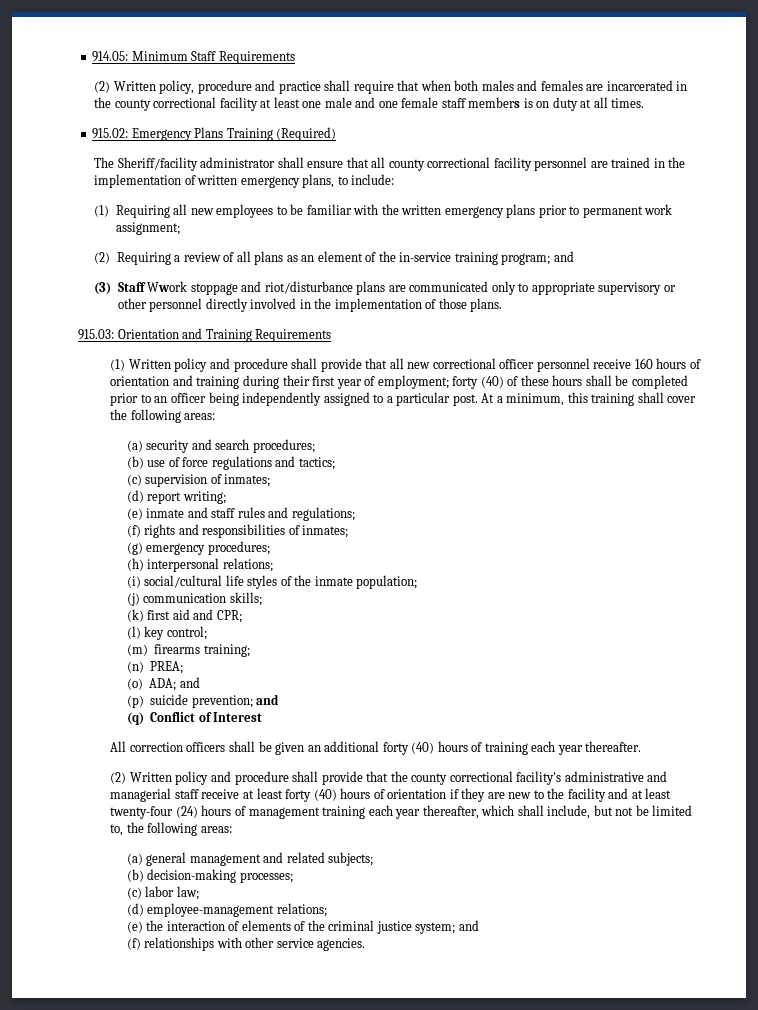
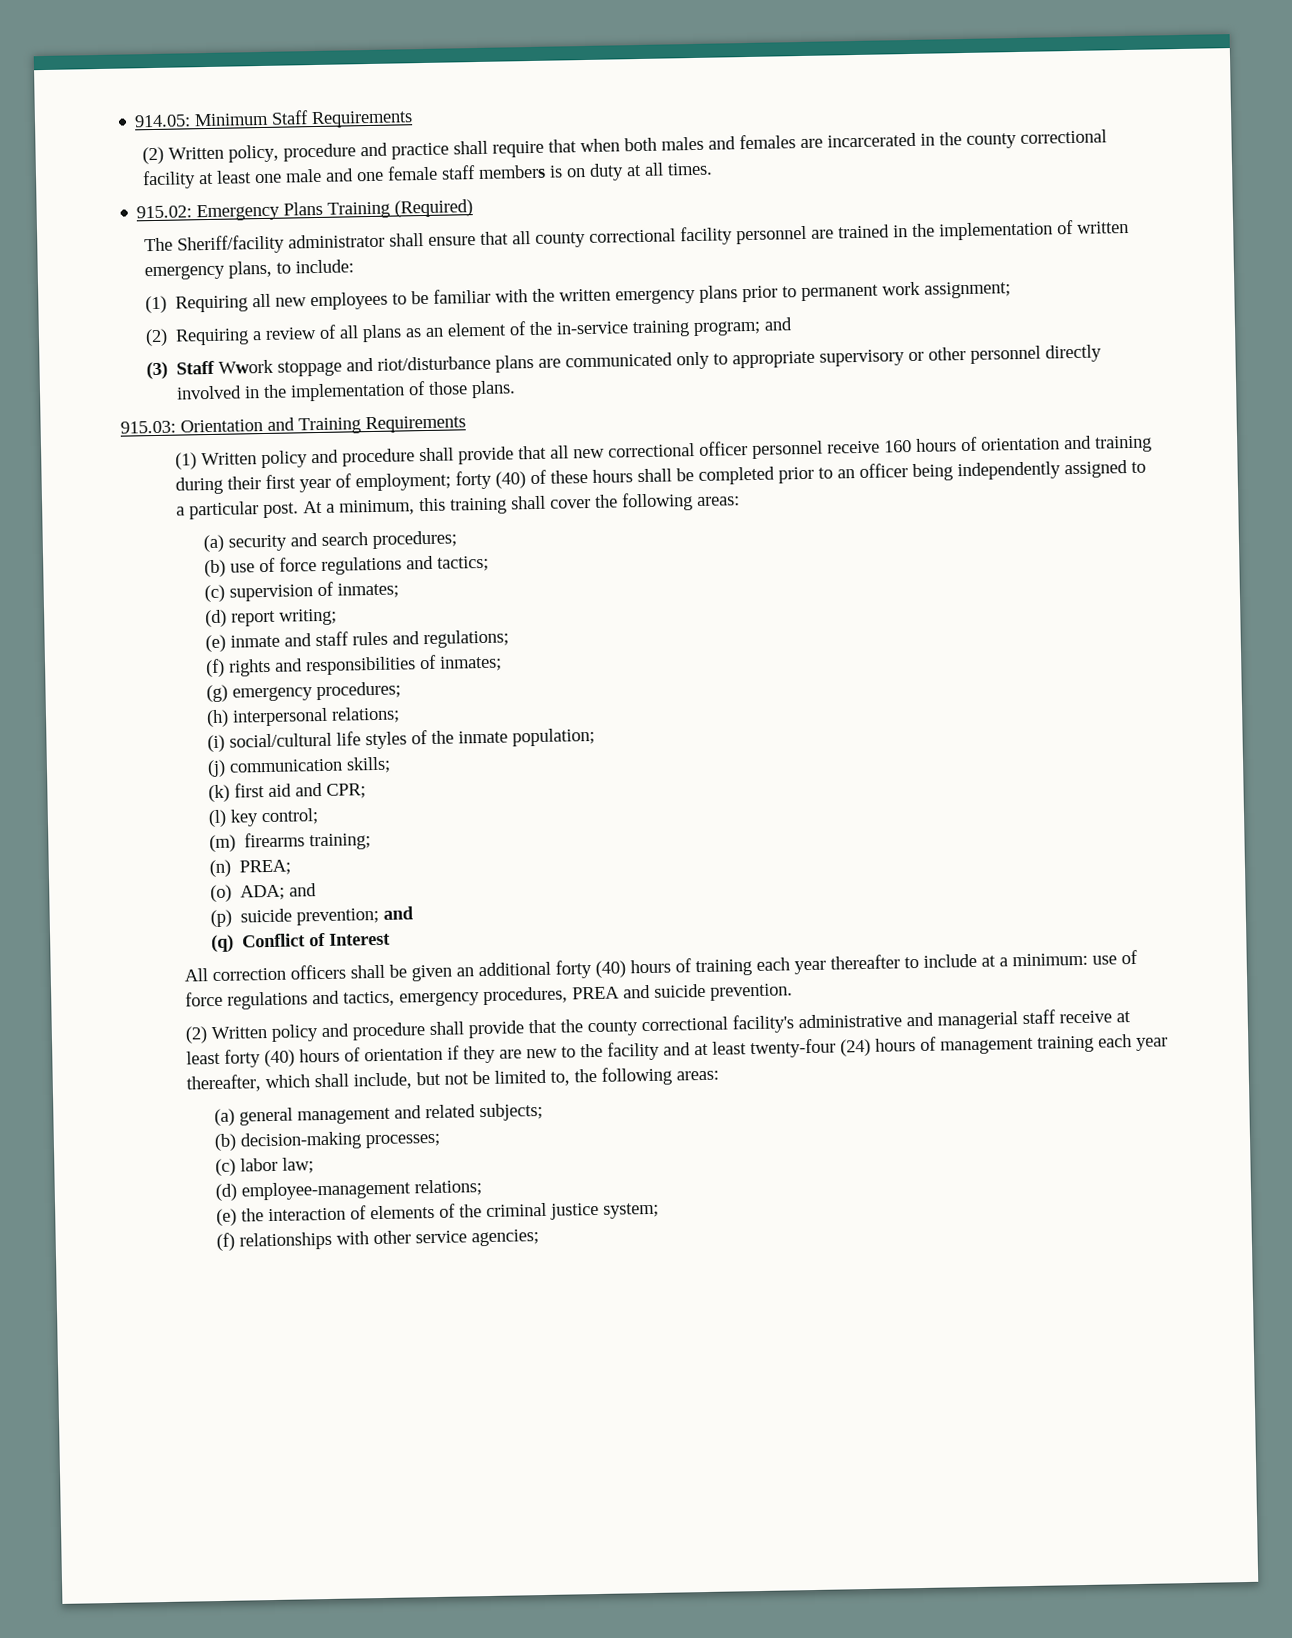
- All correction officers shall be given an additional forty (40) hours of training each year thereafter.
+ All correction officers shall be given an additional forty (40) hours of training each year thereafter to include at a minimum: use of force regulations and tactics, emergency procedures, PREA and suicide prevention.
- (e) the interaction of elements of the criminal justice system; and
+ (e) the interaction of elements of the criminal justice system;
- (f) relationships with other service agencies.
+ (f) relationships with other service agencies;

